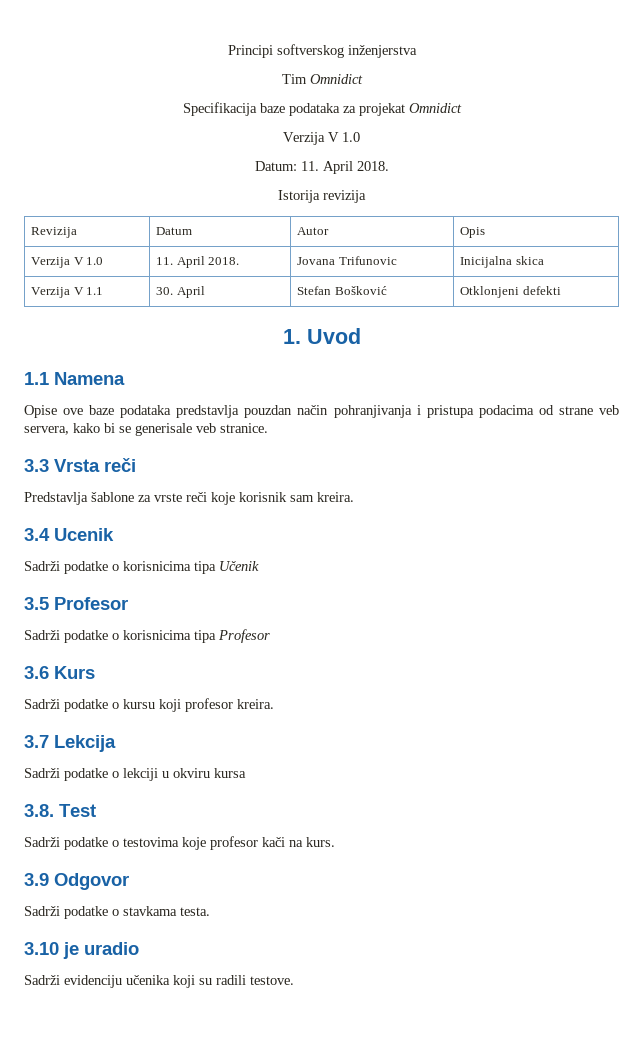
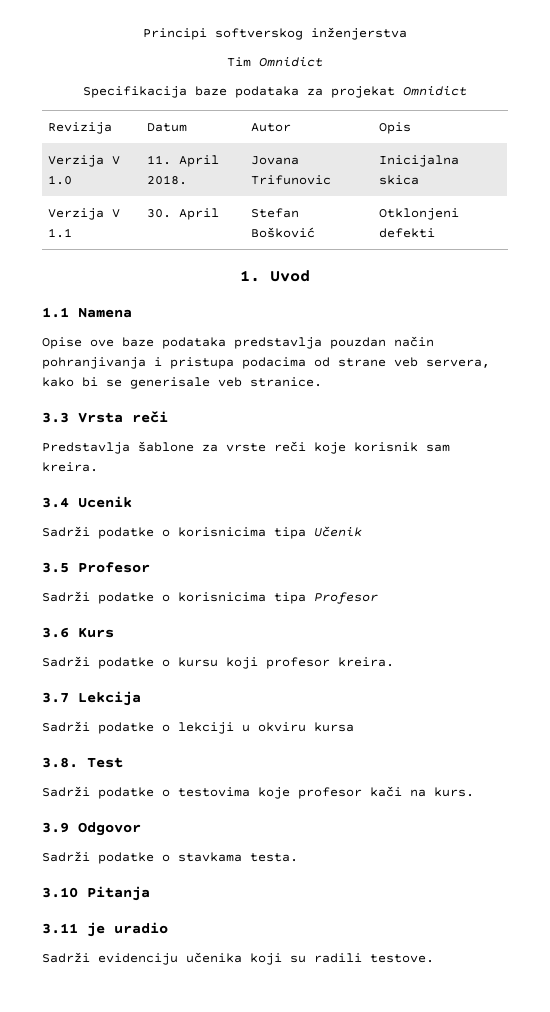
  Specifikacija baze podataka za projekat Omnidict
- Verzija V 1.0
- Datum: 11. April 2018.
- Istorija revizija
- 3.10 je uradio
+ 3.10 Pitanja
+ 3.11 je uradio

